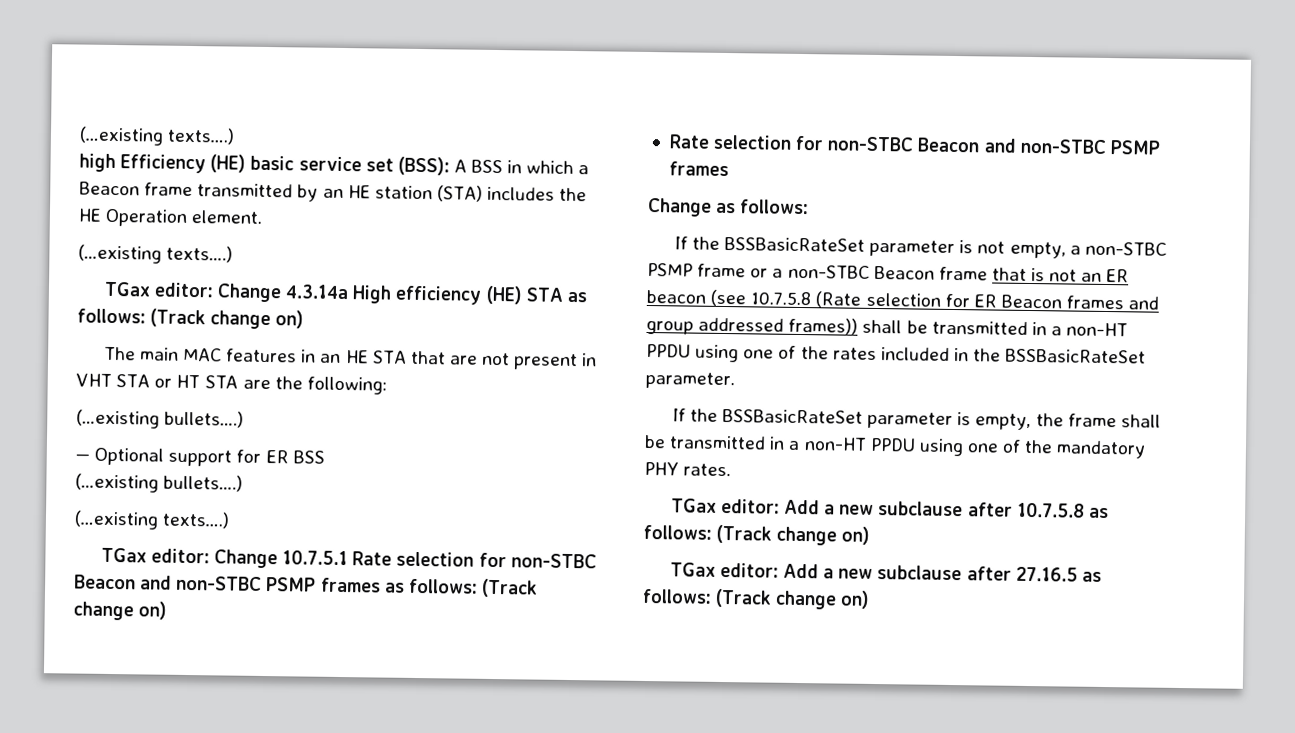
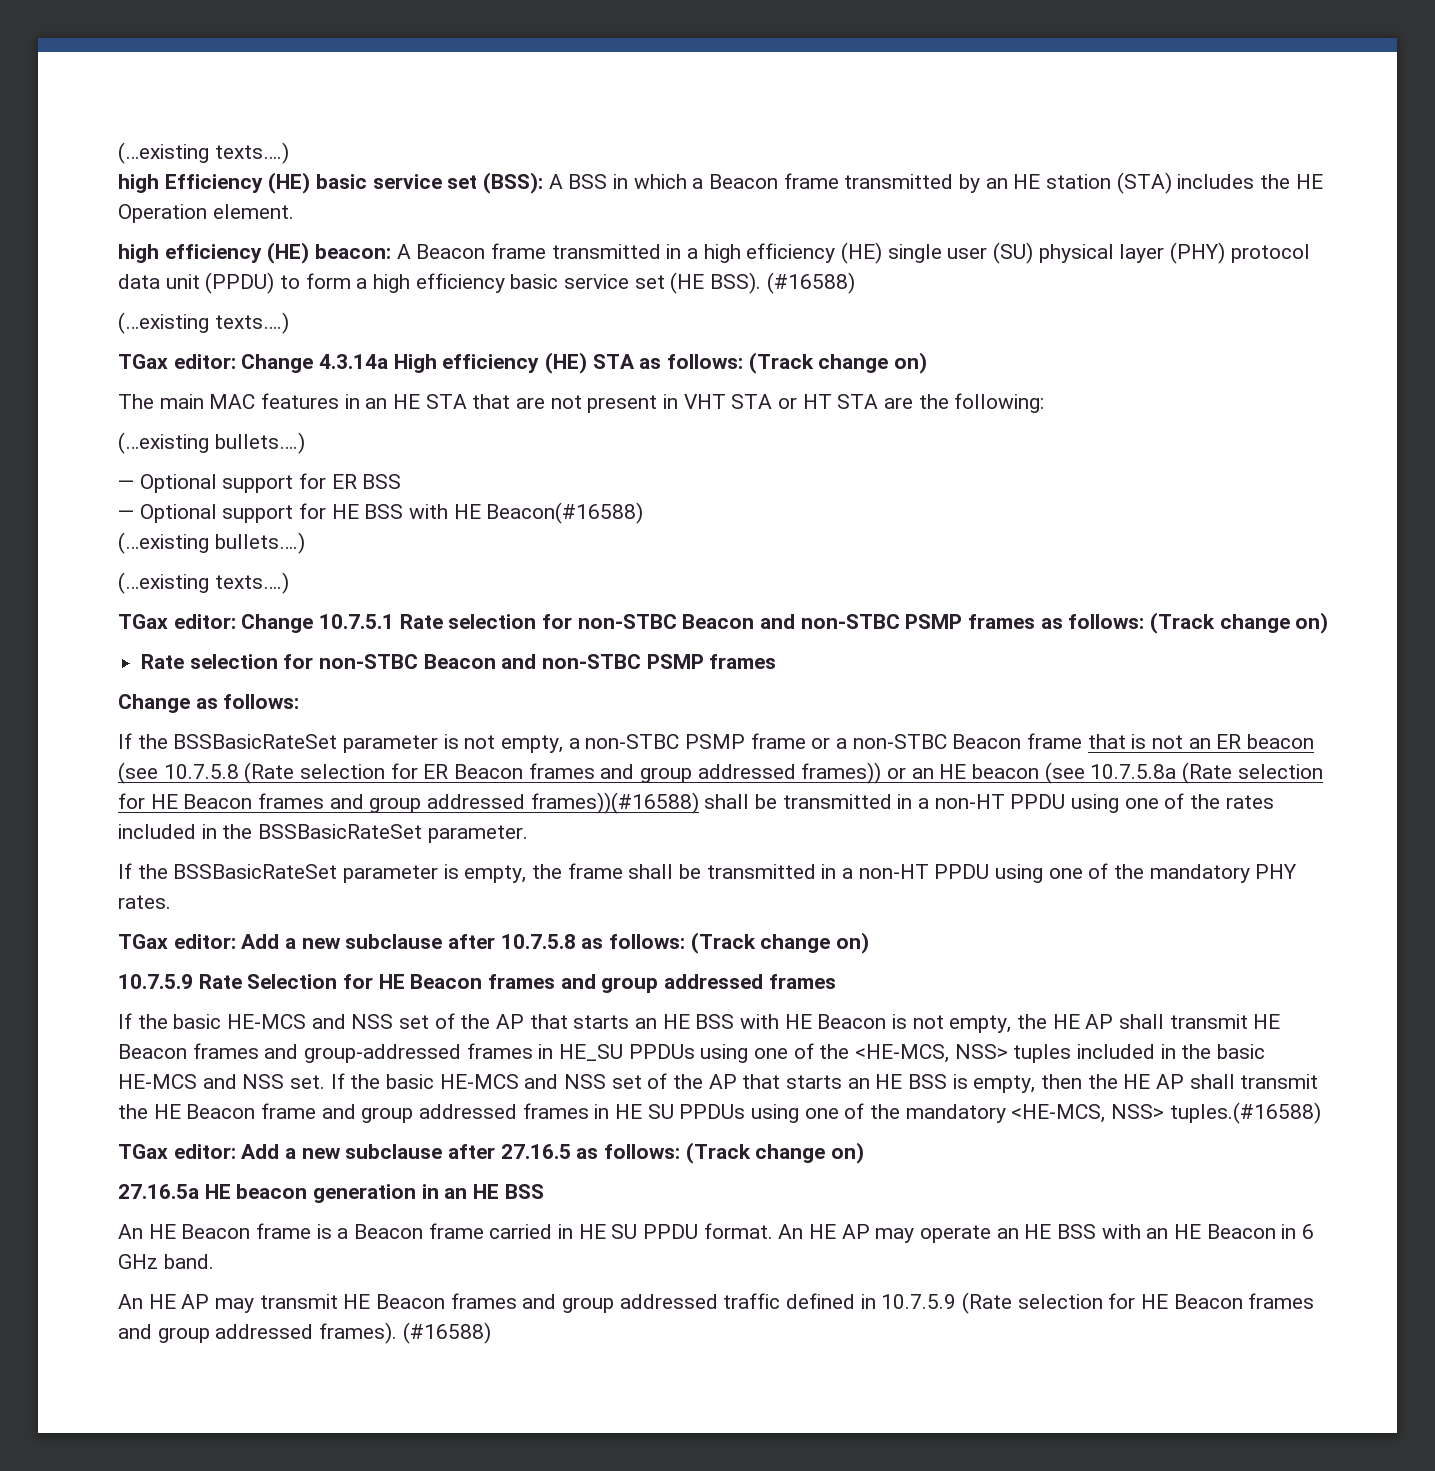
+ high efficiency (HE) beacon: A Beacon frame transmitted in a high efficiency (HE) single user (SU) physical layer (PHY) protocol data unit (PPDU) to form a high efficiency basic service set (HE BSS). (#16588)
+ — Optional support for HE BSS with HE Beacon(#16588)
- If the BSSBasicRateSet parameter is not empty, a non-STBC PSMP frame or a non-STBC Beacon frame that is not an ER beacon (see 10.7.5.8 (Rate selection for ER Beacon frames and group addressed frames)) shall be transmitted in a non-HT PPDU using one of the rates included in the BSSBasicRateSet parameter.
+ If the BSSBasicRateSet parameter is not empty, a non-STBC PSMP frame or a non-STBC Beacon frame that is not an ER beacon (see 10.7.5.8 (Rate selection for ER Beacon frames and group addressed frames)) or an HE beacon (see 10.7.5.8a (Rate selection for HE Beacon frames and group addressed frames))(#16588) shall be transmitted in a non-HT PPDU using one of the rates included in the BSSBasicRateSet parameter.
+ 10.7.5.9 Rate Selection for HE Beacon frames and group addressed frames
+ If the basic HE-MCS and NSS set of the AP that starts an HE BSS with HE Beacon is not empty, the HE AP shall transmit HE Beacon frames and group-addressed frames in HE_SU PPDUs using one of the <HE-MCS, NSS> tuples included in the basic HE-MCS and NSS set. If the basic HE-MCS and NSS set of the AP that starts an HE BSS is empty, then the HE AP shall transmit the HE Beacon frame and group addressed frames in HE SU PPDUs using one of the mandatory <HE-MCS, NSS> tuples.(#16588)
+ 27.16.5a HE beacon generation in an HE BSS
+ An HE Beacon frame is a Beacon frame carried in HE SU PPDU format. An HE AP may operate an HE BSS with an HE Beacon in 6 GHz band.
+ An HE AP may transmit HE Beacon frames and group addressed traffic defined in 10.7.5.9 (Rate selection for HE Beacon frames and group addressed frames). (#16588)

